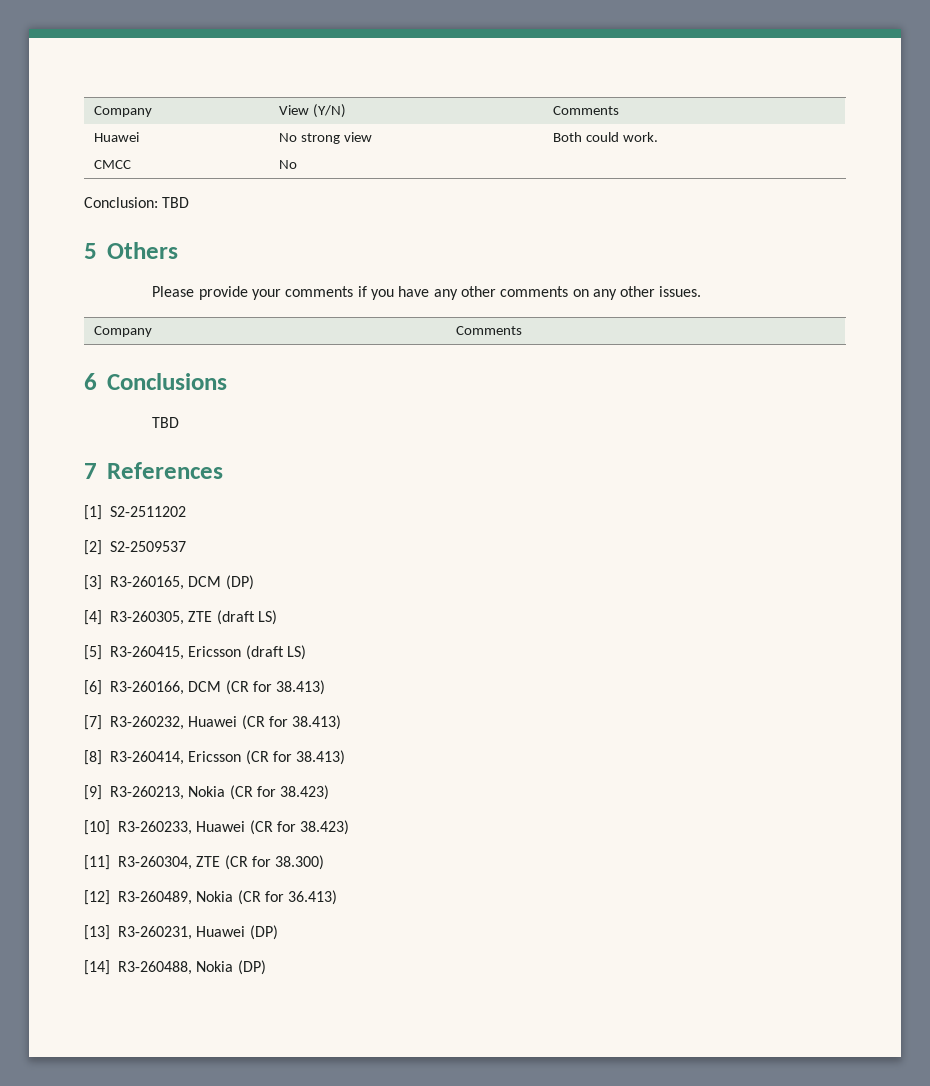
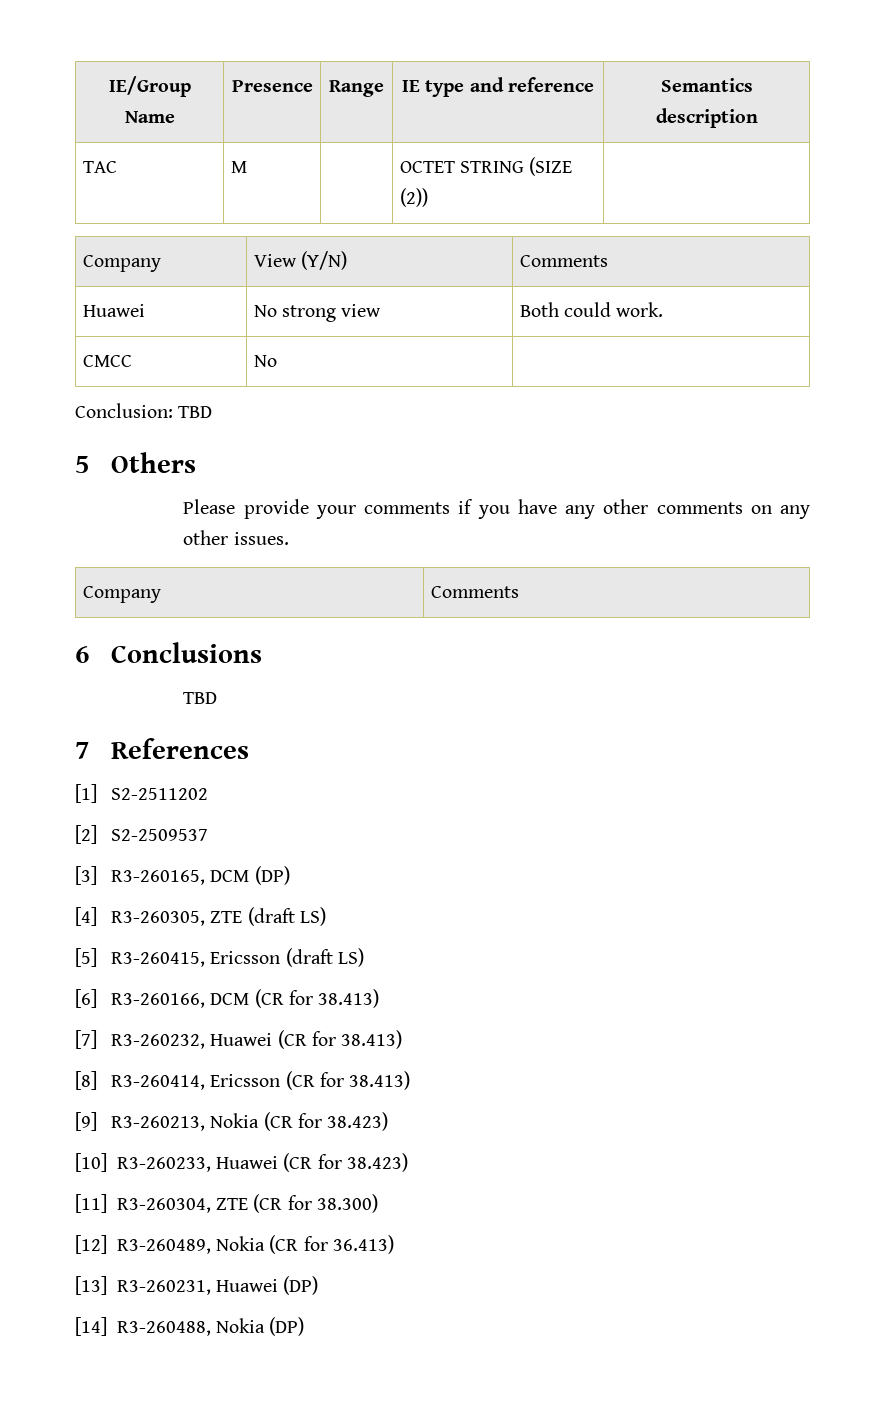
+ IE/Group Name | Presence | Range | IE type and reference | Semantics description
+ TAC | M | | OCTET STRING (SIZE (2)) |

